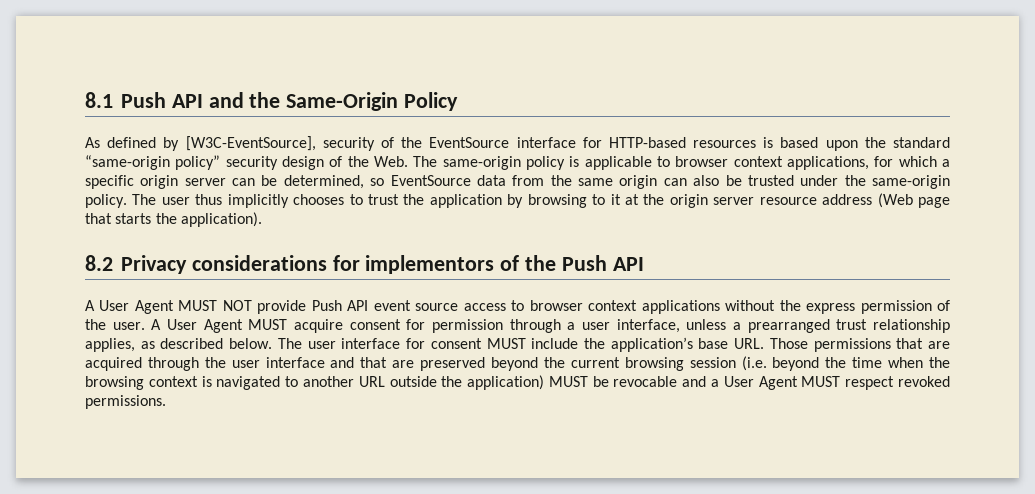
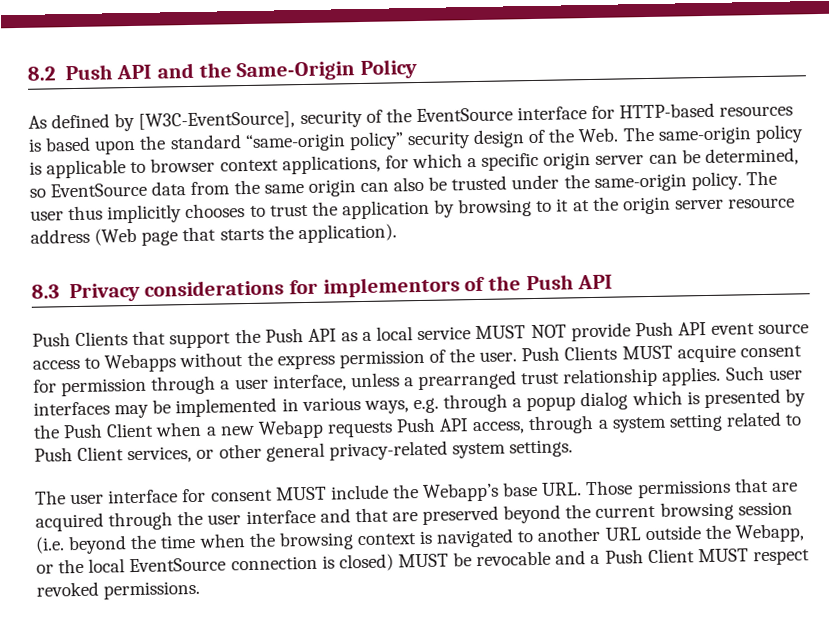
- 8.1 Push API and the Same-Origin Policy
+ 8.2 Push API and the Same-Origin Policy
- 8.2 Privacy considerations for implementors of the Push API
+ 8.3 Privacy considerations for implementors of the Push API
- A User Agent MUST NOT provide Push API event source access to browser context applications without the express permission of the user.
+ Push Clients that support the Push API as a local service MUST NOT provide Push API event source access to Webapps without the express permission of the user.
- A User Agent MUST acquire consent for permission through a user interface, unless a prearranged trust relationship applies, as described below. The user interface for consent MUST include the application’s base URL. Those permissions that are acquired through the user interface and that are preserved beyond the current browsing session (i.e. beyond the time when the browsing context is navigated to another URL outside the application) MUST be revocable and a User Agent MUST respect revoked permissions.
+ Push Clients MUST acquire consent for permission through a user interface, unless a prearranged trust relationship applies. Such user interfaces may be implemented in various ways, e.g. through a popup dialog which is presented by the Push Client when a new Webapp requests Push API access, through a system setting related to Push Client services, or other general privacy-related system settings.
+ The user interface for consent MUST include the Webapp’s base URL. Those permissions that are acquired through the user interface and that are preserved beyond the current browsing session (i.e. beyond the time when the browsing context is navigated to another URL outside the Webapp, or the local EventSource connection is closed) MUST be revocable and a Push Client MUST respect revoked permissions.

